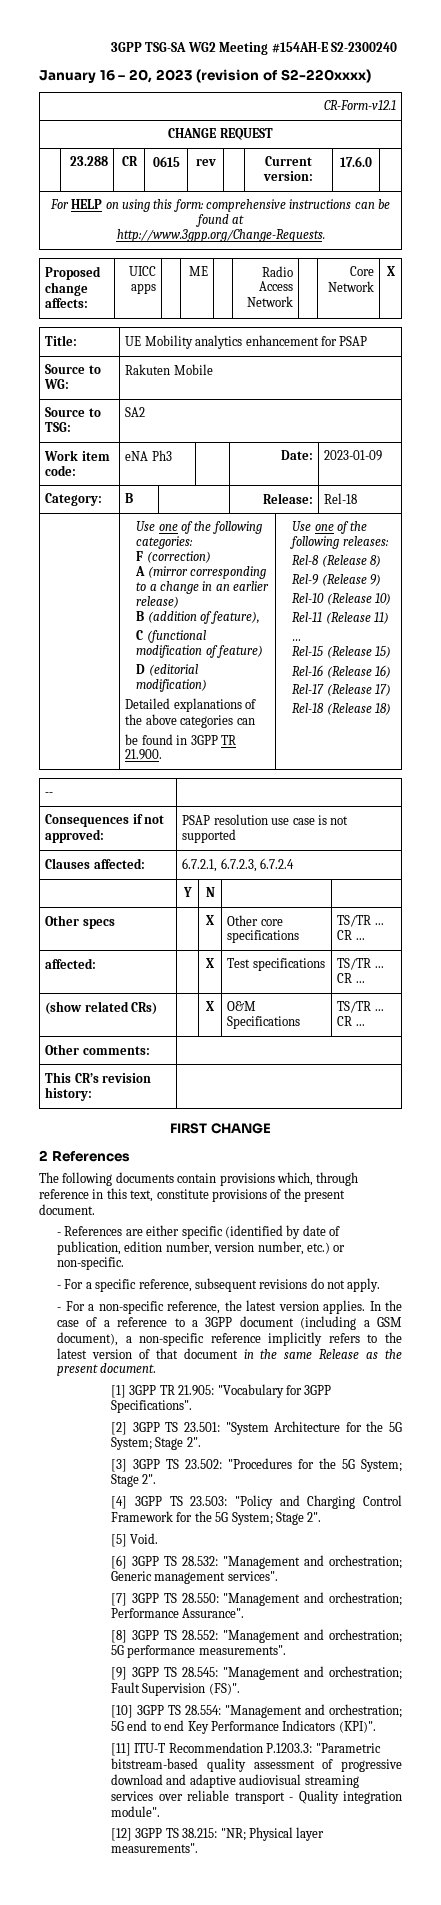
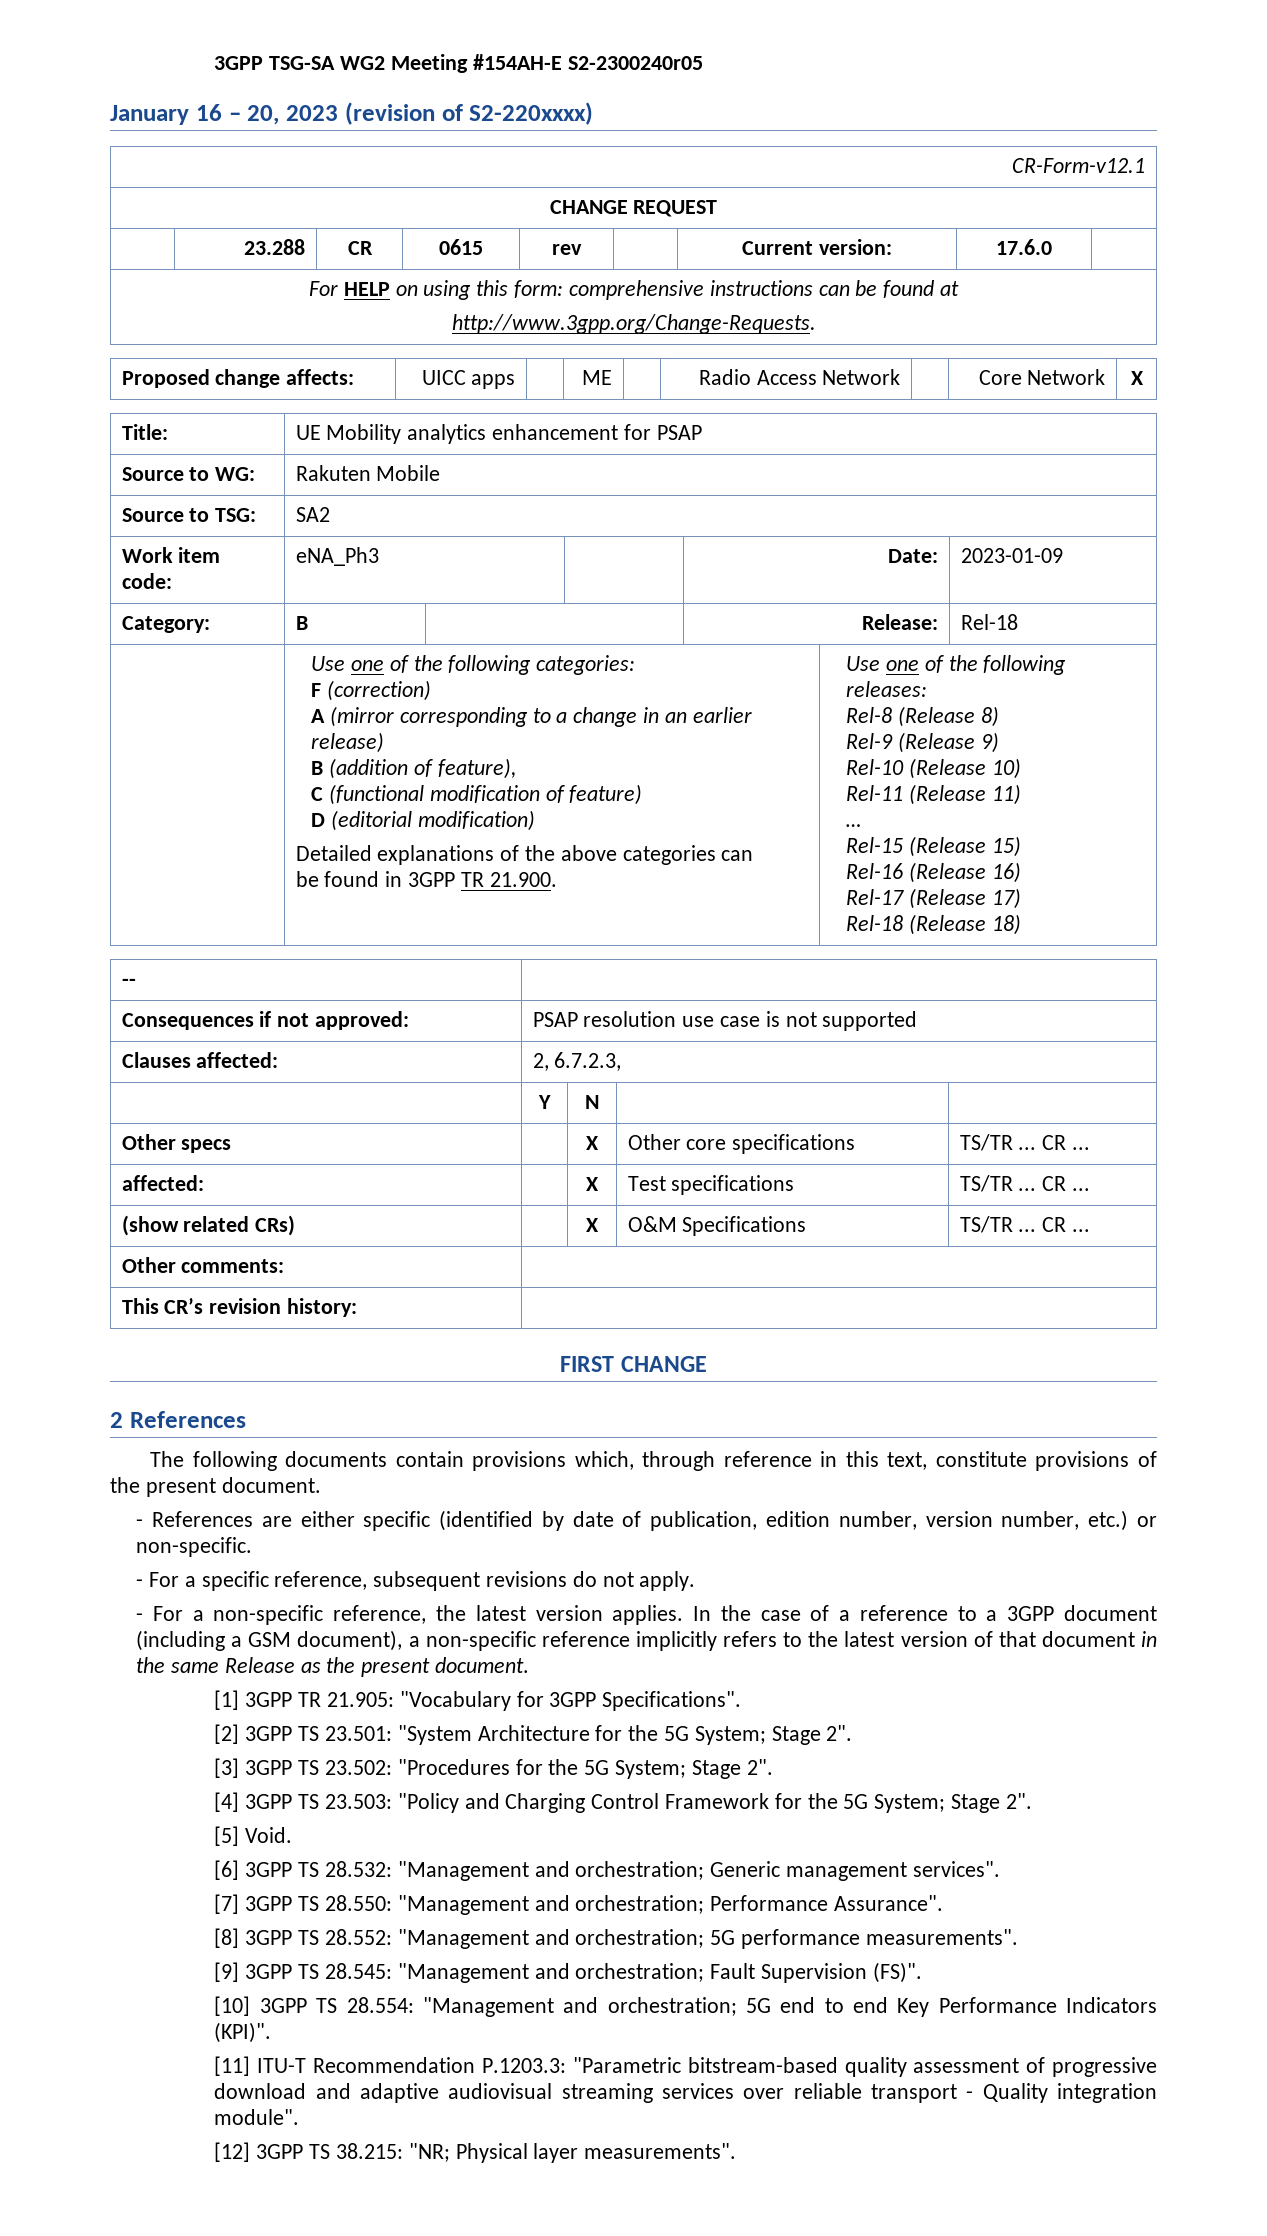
- 3GPP TSG-SA WG2 Meeting #154AH-E S2-2300240
+ 3GPP TSG-SA WG2 Meeting #154AH-E S2-2300240r05
- Work item code: | eNA Ph3 | | Date: | 2023-01-09
+ Work item code: | eNA_Ph3 | | Date: | 2023-01-09
- Clauses affected: | 6.7.2.1, 6.7.2.3, 6.7.2.4
+ Clauses affected: | 2, 6.7.2.3,

